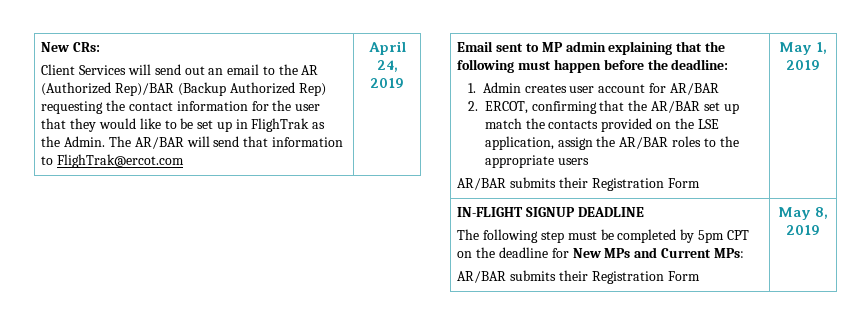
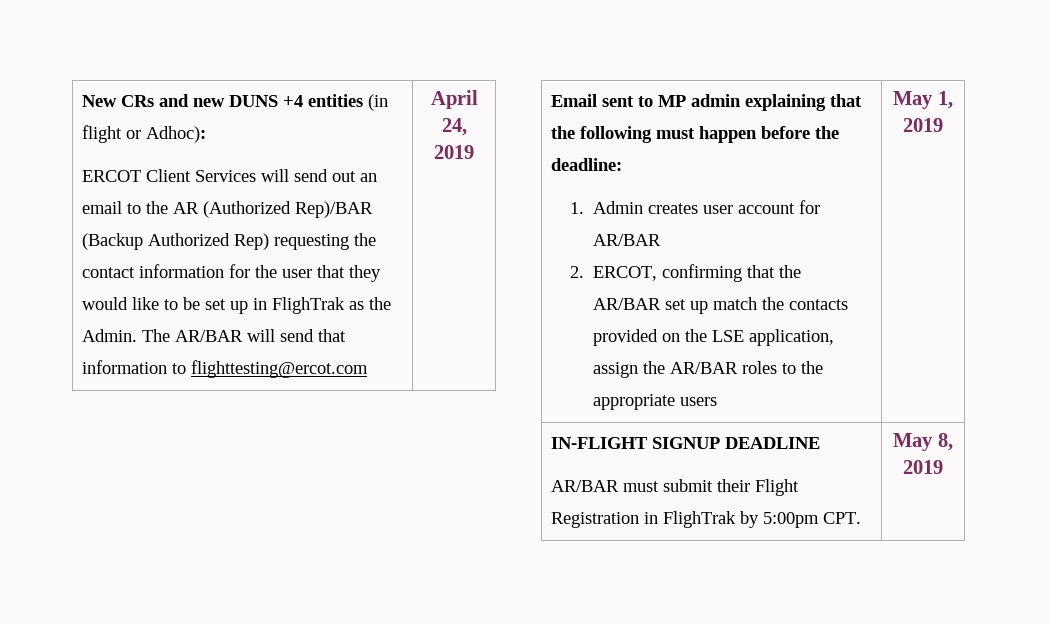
- New CRs:
- Client Services will send out an email to the AR (Authorized Rep)/BAR (Backup Authorized Rep) requesting the contact information for the user that they would like to be set up in FlighTrak as the Admin.
+ New CRs and new DUNS +4 entities (in flight or Adhoc):
+ ERCOT Client Services will send out an email to the AR (Authorized Rep)/BAR (Backup Authorized Rep) requesting the contact information for the user that they would like to be set up in FlighTrak as the Admin.
- The AR/BAR will send that information to FlighTrak@ercot.com
+ The AR/BAR will send that information to flighttesting@ercot.com
  2. ERCOT, confirming that the AR/BAR set up match the contacts provided on the LSE application, assign the AR/BAR roles to the appropriate users
- AR/BAR submits their Registration Form
  IN-FLIGHT SIGNUP DEADLINE
- The following step must be completed by 5pm CPT on the deadline for New MPs and Current MPs:
- AR/BAR submits their Registration Form | May 8, 2019
+ AR/BAR must submit their Flight Registration in FlighTrak by 5:00pm CPT. | May 8, 2019

